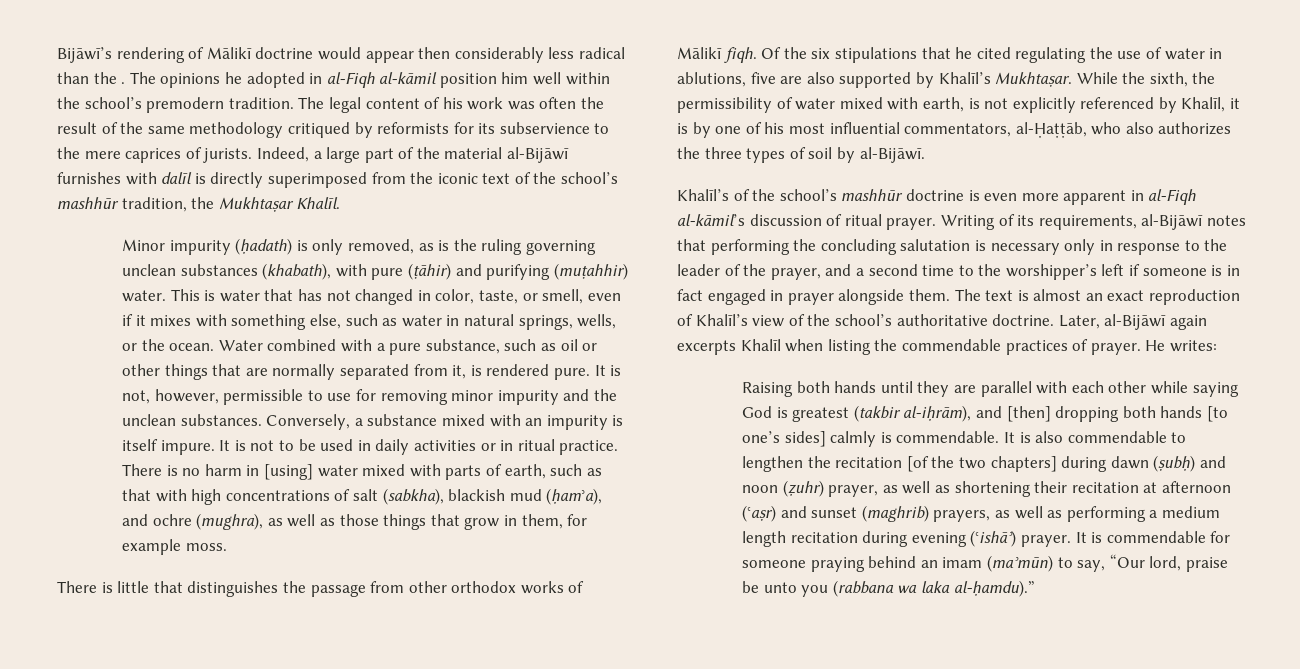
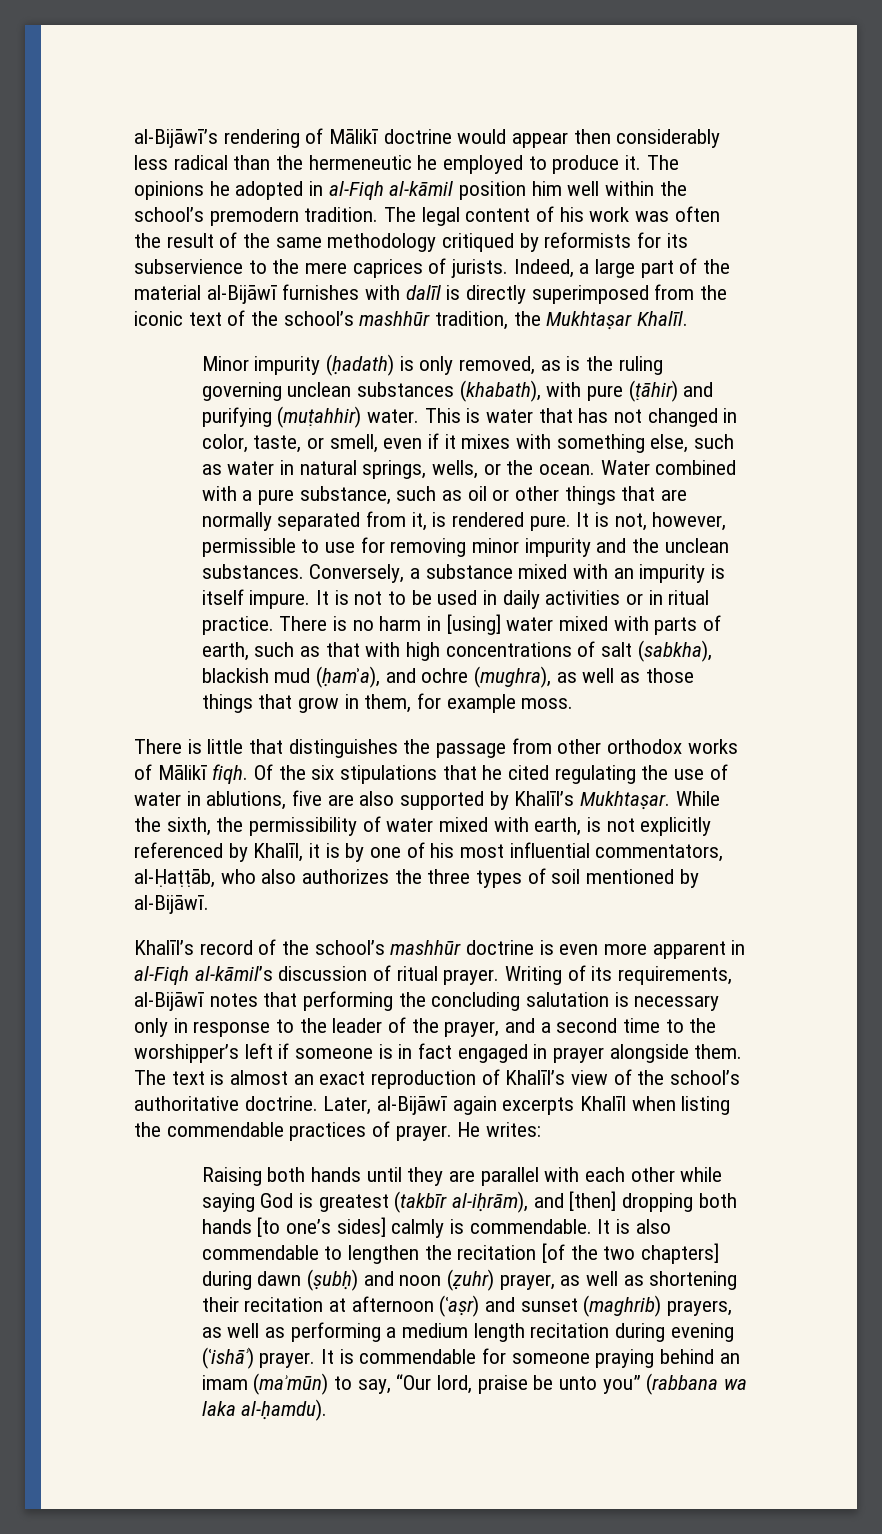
- Bijāwī’s rendering of Mālikī doctrine would appear then considerably less radical than the .
+ al-Bijāwī’s rendering of Mālikī doctrine would appear then considerably less radical than the hermeneutic he employed to produce it.
- While the sixth, the permissibility of water mixed with earth, is not explicitly referenced by Khalīl, it is by one of his most influential commentators, al-Ḥaṭṭāb, who also authorizes the three types of soil by al-Bijāwī.
+ While the sixth, the permissibility of water mixed with earth, is not explicitly referenced by Khalīl, it is by one of his most influential commentators, al-Ḥaṭṭāb, who also authorizes the three types of soil mentioned by al-Bijāwī.
- Khalīl’s of the school’s mashhūr doctrine is even more apparent in al-Fiqh al-kāmil’s discussion of ritual prayer.
+ Khalīl’s record of the school’s mashhūr doctrine is even more apparent in al-Fiqh al-kāmil’s discussion of ritual prayer.
- Raising both hands until they are parallel with each other while saying God is greatest (takbir al-iḥrām), and [then] dropping both hands [to one’s sides] calmly is commendable.
+ Raising both hands until they are parallel with each other while saying God is greatest (takbīr al-iḥrām), and [then] dropping both hands [to one’s sides] calmly is commendable.
- It is commendable for someone praying behind an imam (maʾmūn) to say, “Our lord, praise be unto you (rabbana wa laka al-ḥamdu).”
+ It is commendable for someone praying behind an imam (maʾmūn) to say, “Our lord, praise be unto you” (rabbana wa laka al-ḥamdu).

